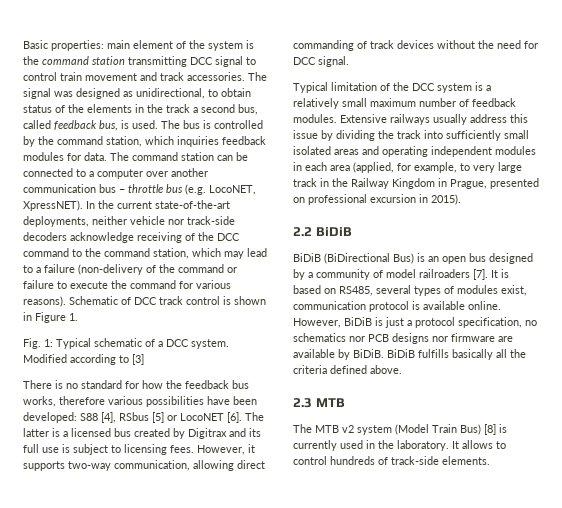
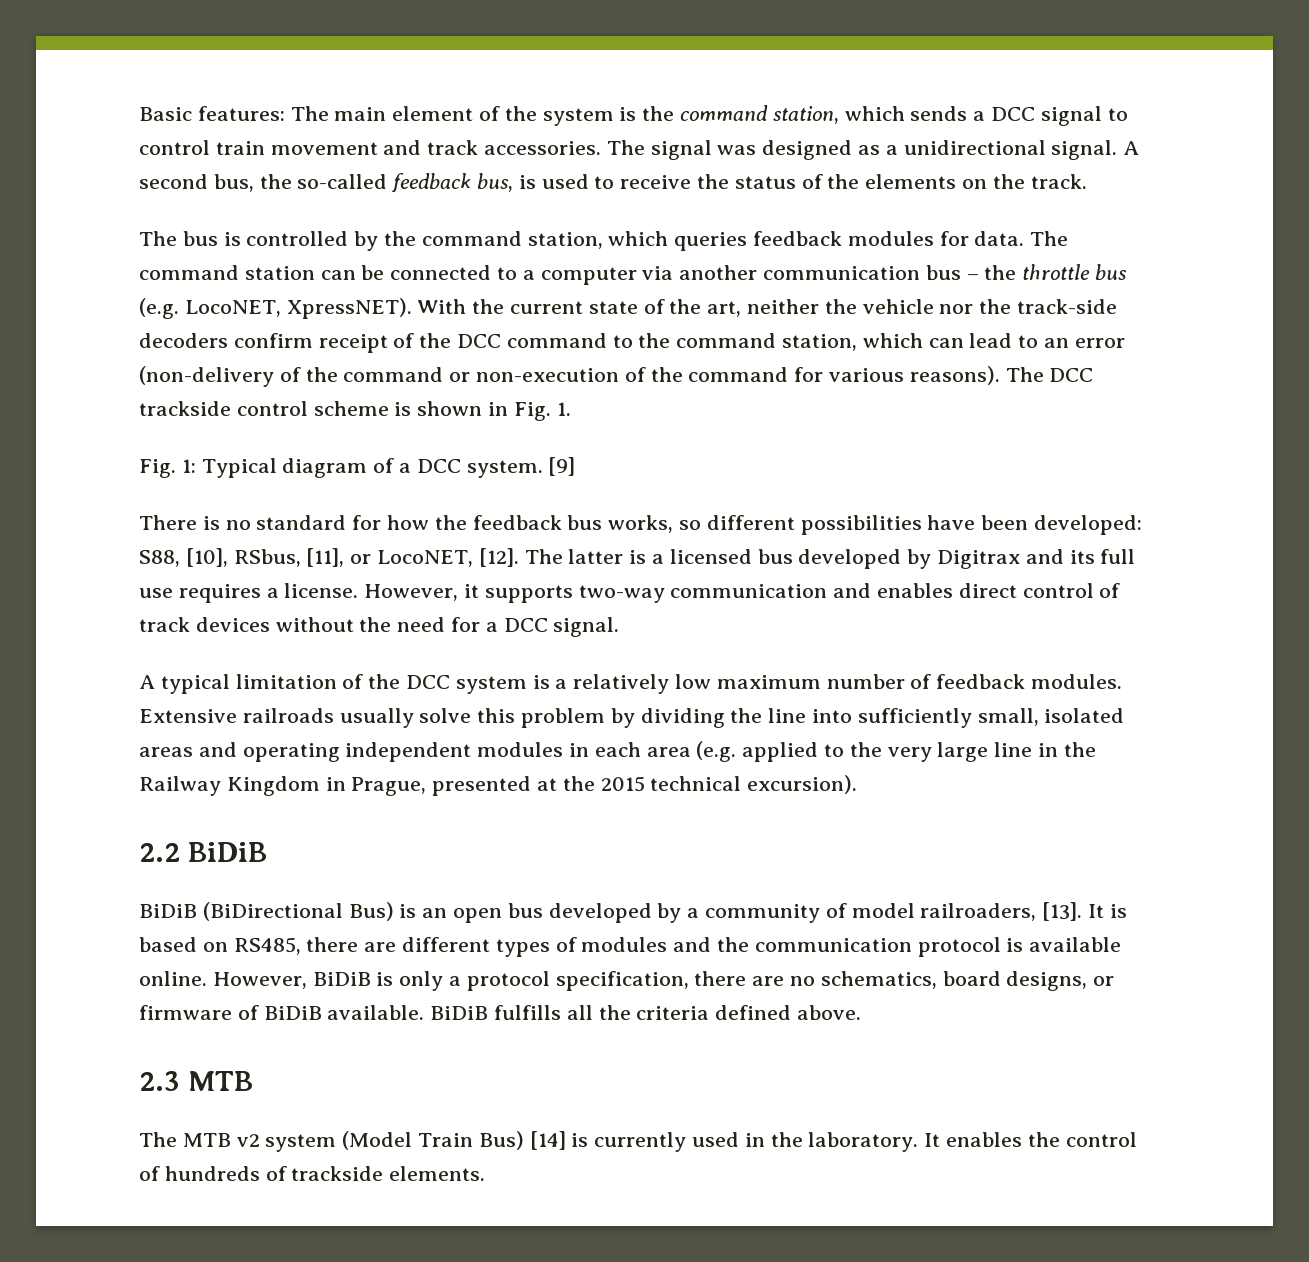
- Basic properties: main element of the system is the command station transmitting DCC signal to control train movement and track accessories.
+ Basic features: The main element of the system is the command station, which sends a DCC signal to control train movement and track accessories.
- The signal was designed as unidirectional, to obtain status of the elements in the track a second bus, called feedback bus, is used. The bus is controlled by the command station, which inquiries feedback modules for data.
+ The signal was designed as a unidirectional signal. A second bus, the so-called feedback bus, is used to receive the status of the elements on the track.
+ The bus is controlled by the command station, which queries feedback modules for data.
- The command station can be connected to a computer over another communication bus – throttle bus (e.g. LocoNET, XpressNET).
+ The command station can be connected to a computer via another communication bus – the throttle bus (e.g. LocoNET, XpressNET).
- In the current state-of-the-art deployments, neither vehicle nor track-side decoders acknowledge receiving of the DCC command to the command station, which may lead to a failure (non-delivery of the command or failure to execute the command for various reasons).
+ With the current state of the art, neither the vehicle nor the track-side decoders confirm receipt of the DCC command to the command station, which can lead to an error (non-delivery of the command or non-execution of the command for various reasons).
- Schematic of DCC track control is shown in Figure 1.
+ The DCC trackside control scheme is shown in Fig. 1.
- Fig. 1: Typical schematic of a DCC system.
+ Fig. 1: Typical diagram of a DCC system.
- Modified according to [3]
+ [9]
- There is no standard for how the feedback bus works, therefore various possibilities have been developed: S88 [4], RSbus [5] or LocoNET [6].
+ There is no standard for how the feedback bus works, so different possibilities have been developed: S88, [10], RSbus, [11], or LocoNET, [12].
- The latter is a licensed bus created by Digitrax and its full use is subject to licensing fees. However, it supports two-way communication, allowing direct commanding of track devices without the need for DCC signal.
+ The latter is a licensed bus developed by Digitrax and its full use requires a license. However, it supports two-way communication and enables direct control of track devices without the need for a DCC signal.
- Typical limitation of the DCC system is a relatively small maximum number of feedback modules.
+ A typical limitation of the DCC system is a relatively low maximum number of feedback modules.
- Extensive railways usually address this issue by dividing the track into sufficiently small isolated areas and operating independent modules in each area (applied, for example, to very large track in the Railway Kingdom in Prague, presented on professional excursion in 2015).
+ Extensive railroads usually solve this problem by dividing the line into sufficiently small, isolated areas and operating independent modules in each area (e.g. applied to the very large line in the Railway Kingdom in Prague, presented at the 2015 technical excursion).
- BiDiB (BiDirectional Bus) is an open bus designed by a community of model railroaders [7].
+ BiDiB (BiDirectional Bus) is an open bus developed by a community of model railroaders, [13].
- It is based on RS485, several types of modules exist, communication protocol is available online.
+ It is based on RS485, there are different types of modules and the communication protocol is available online.
- However, BiDiB is just a protocol specification, no schematics nor PCB designs nor firmware are available by BiDiB.
+ However, BiDiB is only a protocol specification, there are no schematics, board designs, or firmware of BiDiB available.
- BiDiB fulfills basically all the criteria defined above.
+ BiDiB fulfills all the criteria defined above.
- The MTB v2 system (Model Train Bus) [8] is currently used in the laboratory.
+ The MTB v2 system (Model Train Bus) [14] is currently used in the laboratory.
- It allows to control hundreds of track-side elements.
+ It enables the control of hundreds of trackside elements.

